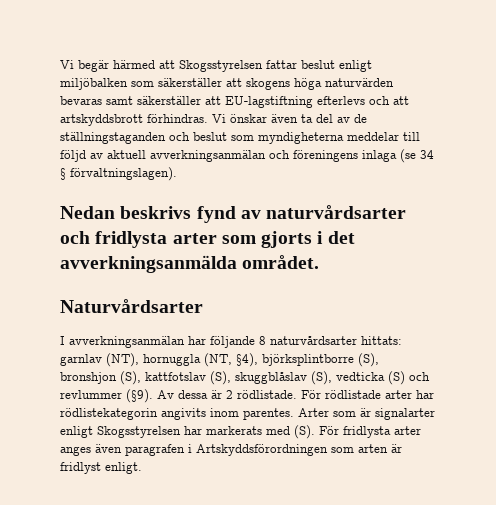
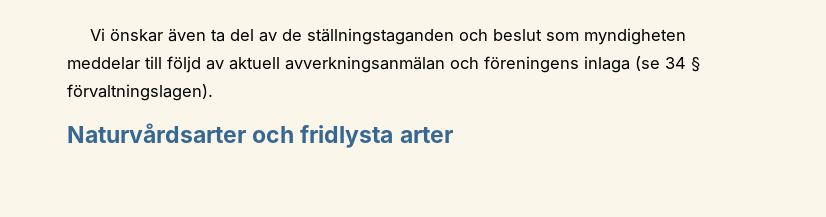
- Vi begär härmed att Skogsstyrelsen fattar beslut enligt miljöbalken som säkerställer att skogens höga naturvärden bevaras samt säkerställer att EU-lagstiftning efterlevs och att artskyddsbrott förhindras. Vi önskar även ta del av de ställningstaganden och beslut som myndigheterna meddelar till följd av aktuell avverkningsanmälan och föreningens inlaga (se 34 § förvaltningslagen).
+ Vi önskar även ta del av de ställningstaganden och beslut som myndigheten meddelar till följd av aktuell avverkningsanmälan och föreningens inlaga (se 34 § förvaltningslagen).
- Nedan beskrivs fynd av naturvårdsarter och fridlysta arter som gjorts i det avverkningsanmälda området.
- Naturvårdsarter
- I avverkningsanmälan har följande 8 naturvårdsarter hittats: garnlav (NT), hornuggla (NT, §4), björksplintborre (S), bronshjon (S), kattfotslav (S), skuggblåslav (S), vedticka (S) och revlummer (§9). Av dessa är 2 rödlistade. För rödlistade arter har rödlistekategorin angivits inom parentes. Arter som är signalarter enligt Skogsstyrelsen har markerats med (S). För fridlysta arter anges även paragrafen i Artskyddsförordningen som arten är fridlyst enligt.
+ Naturvårdsarter och fridlysta arter

